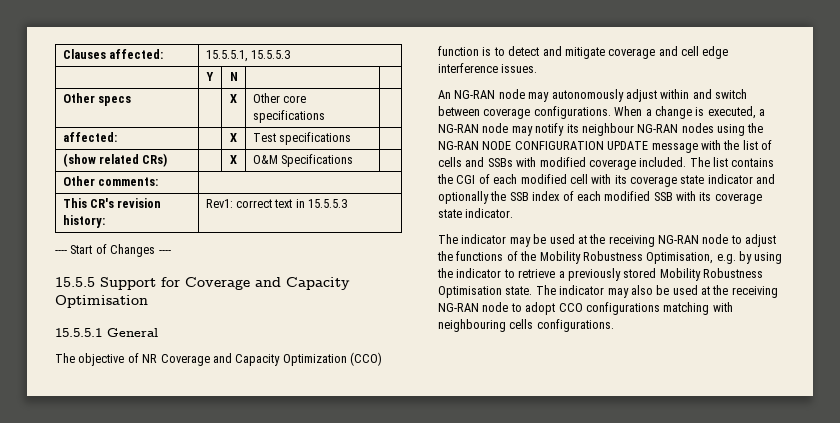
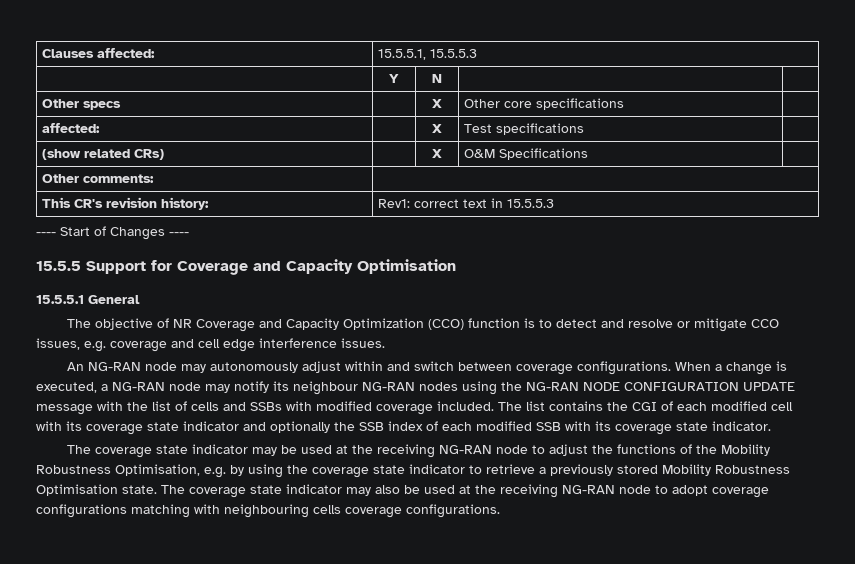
- The objective of NR Coverage and Capacity Optimization (CCO) function is to detect and mitigate coverage and cell edge interference issues.
+ The objective of NR Coverage and Capacity Optimization (CCO) function is to detect and resolve or mitigate CCO issues, e.g. coverage and cell edge interference issues.
- The indicator may be used at the receiving NG-RAN node to adjust the functions of the Mobility Robustness Optimisation, e.g. by using the indicator to retrieve a previously stored Mobility Robustness Optimisation state.
+ The coverage state indicator may be used at the receiving NG-RAN node to adjust the functions of the Mobility Robustness Optimisation, e.g. by using the coverage state indicator to retrieve a previously stored Mobility Robustness Optimisation state.
- The indicator may also be used at the receiving NG-RAN node to adopt CCO configurations matching with neighbouring cells configurations.
+ The coverage state indicator may also be used at the receiving NG-RAN node to adopt coverage configurations matching with neighbouring cells coverage configurations.

